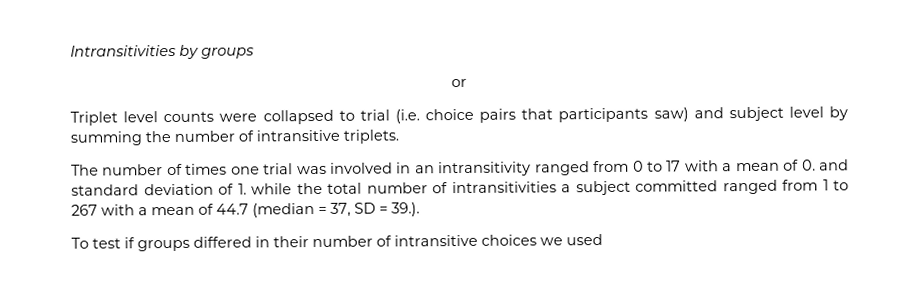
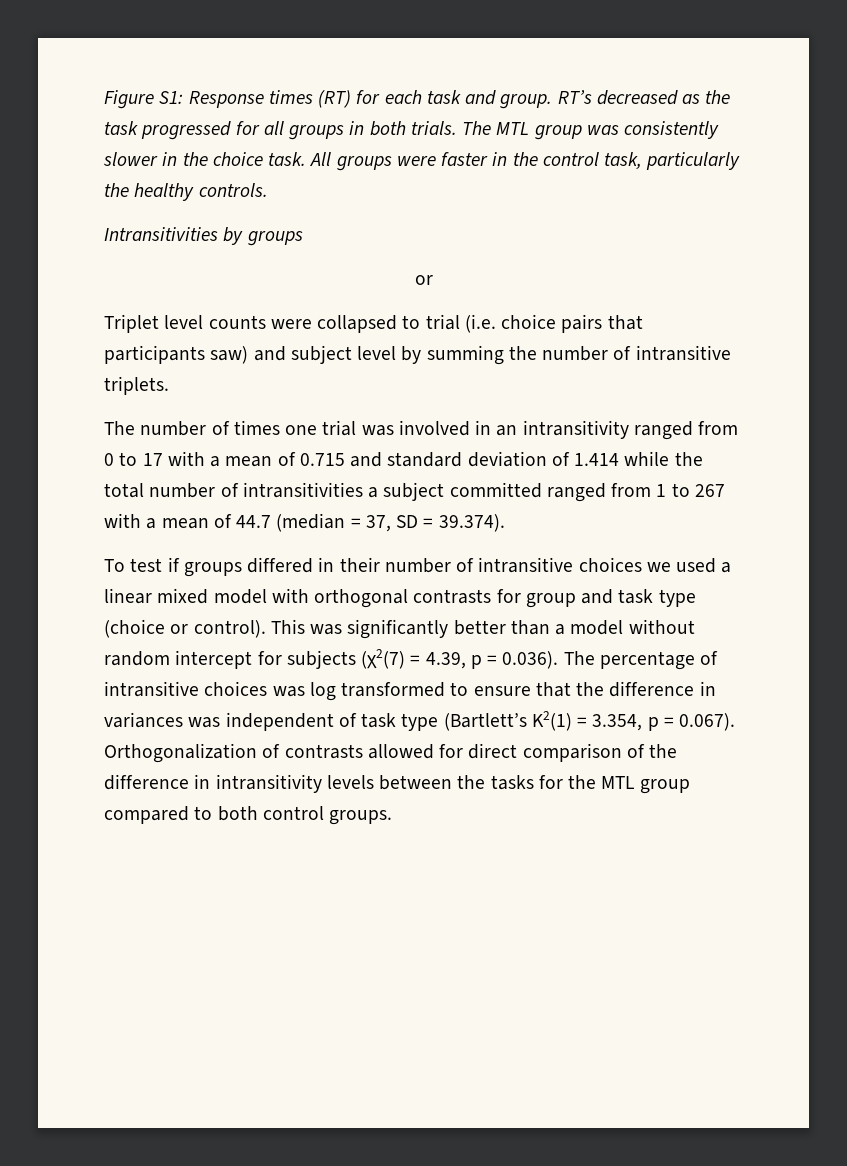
+ Figure S1: Response times (RT) for each task and group. RT’s decreased as the task progressed for all groups in both trials. The MTL group was consistently slower in the choice task. All groups were faster in the control task, particularly the healthy controls.
- The number of times one trial was involved in an intransitivity ranged from 0 to 17 with a mean of 0. and standard deviation of 1. while the total number of intransitivities a subject committed ranged from 1 to 267 with a mean of 44.7 (median = 37, SD = 39.).
+ The number of times one trial was involved in an intransitivity ranged from 0 to 17 with a mean of 0.715 and standard deviation of 1.414 while the total number of intransitivities a subject committed ranged from 1 to 267 with a mean of 44.7 (median = 37, SD = 39.374).
- To test if groups differed in their number of intransitive choices we used
+ To test if groups differed in their number of intransitive choices we used a linear mixed model with orthogonal contrasts for group and task type (choice or control). This was significantly better than a model without random intercept for subjects (χ2(7) = 4.39, p = 0.036). The percentage of intransitive choices was log transformed to ensure that the difference in variances was independent of task type (Bartlett’s Κ2(1) = 3.354, p = 0.067). Orthogonalization of contrasts allowed for direct comparison of the difference in intransitivity levels between the tasks for the MTL group compared to both control groups.

